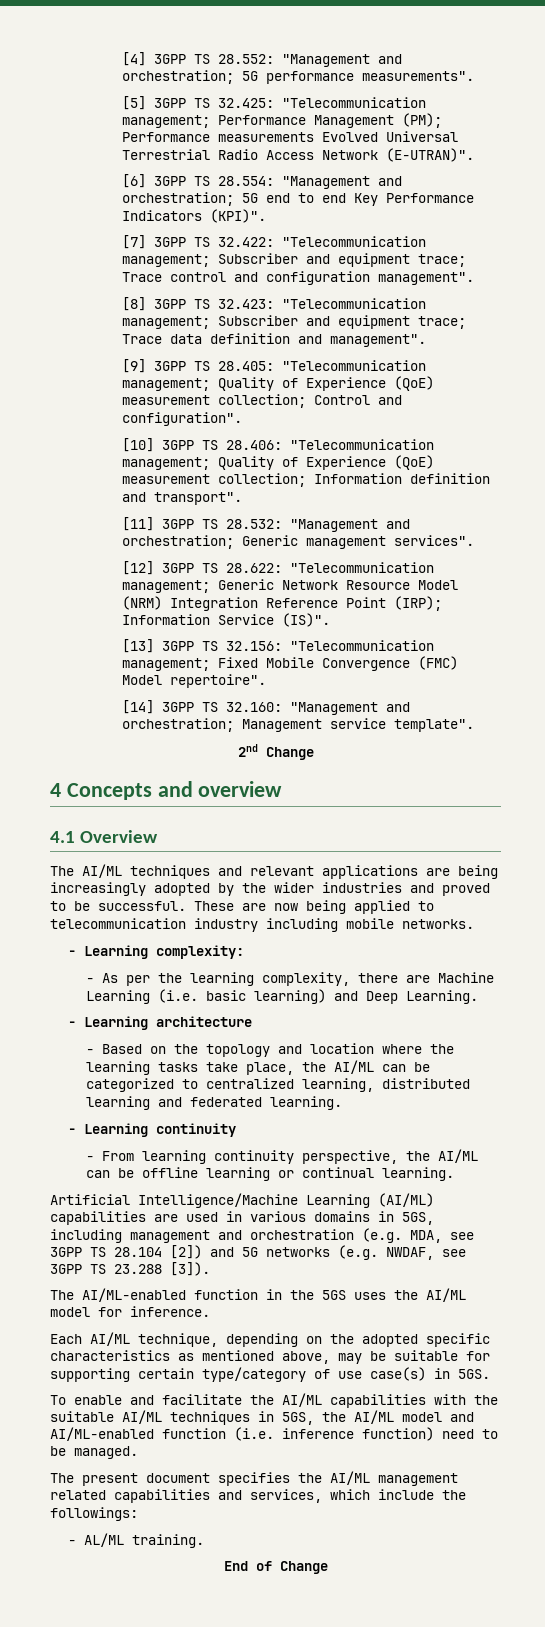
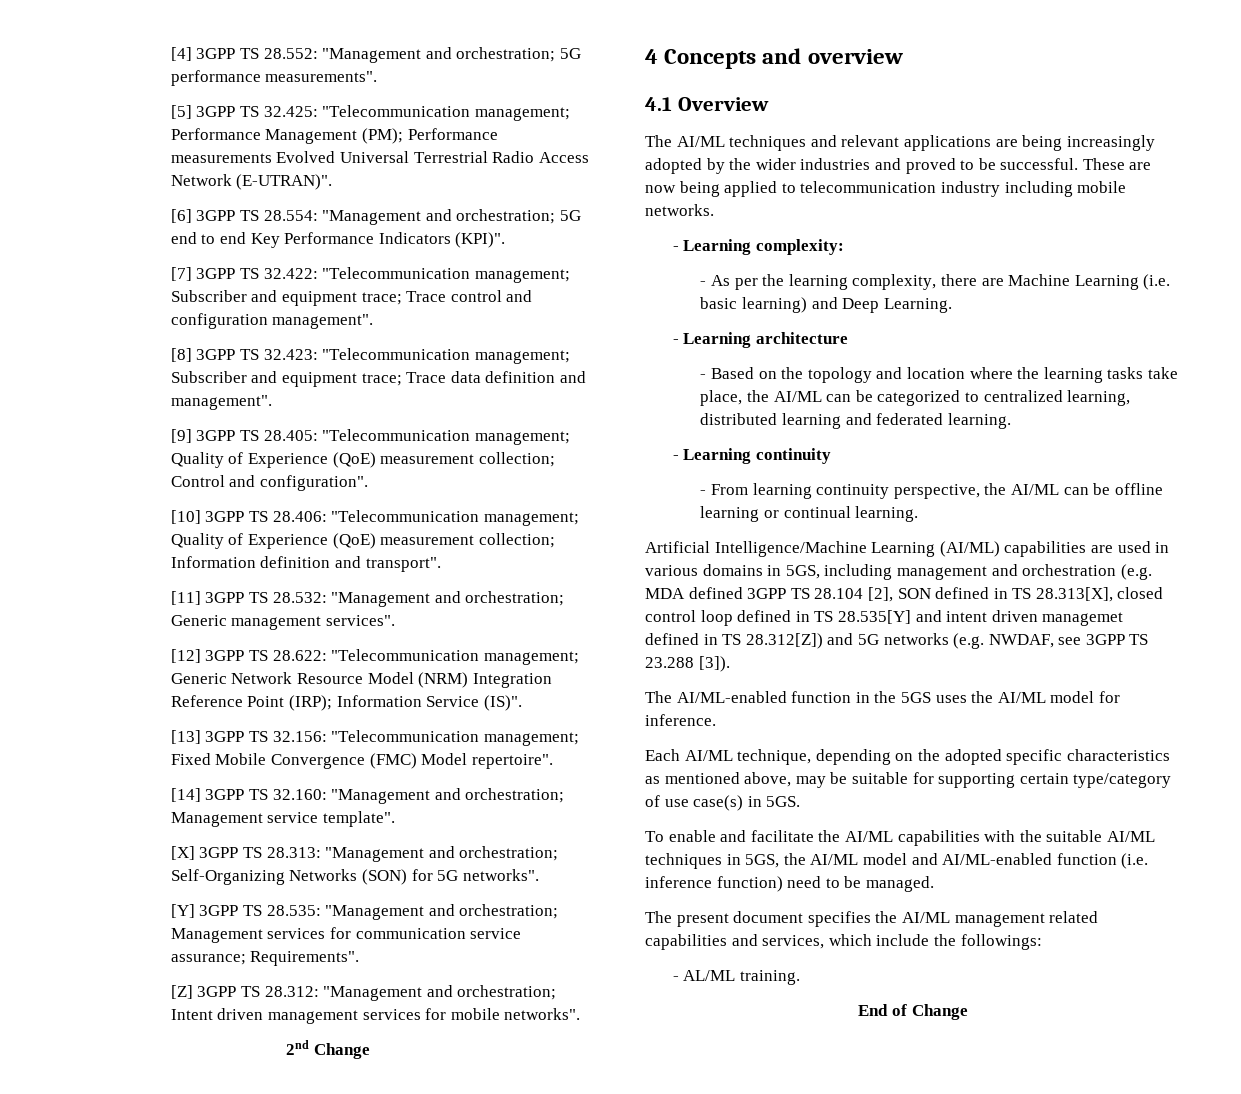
+ [X] 3GPP TS 28.313: "Management and orchestration; Self-Organizing Networks (SON) for 5G networks".
+ [Y] 3GPP TS 28.535: "Management and orchestration; Management services for communication service assurance; Requirements".
+ [Z] 3GPP TS 28.312: "Management and orchestration; Intent driven management services for mobile networks".
- Artificial Intelligence/Machine Learning (AI/ML) capabilities are used in various domains in 5GS, including management and orchestration (e.g. MDA, see 3GPP TS 28.104 [2]) and 5G networks (e.g. NWDAF, see 3GPP TS 23.288 [3]).
+ Artificial Intelligence/Machine Learning (AI/ML) capabilities are used in various domains in 5GS, including management and orchestration (e.g. MDA defined 3GPP TS 28.104 [2], SON defined in TS 28.313[X], closed control loop defined in TS 28.535[Y] and intent driven managemet defined in TS 28.312[Z]) and 5G networks (e.g. NWDAF, see 3GPP TS 23.288 [3]).

